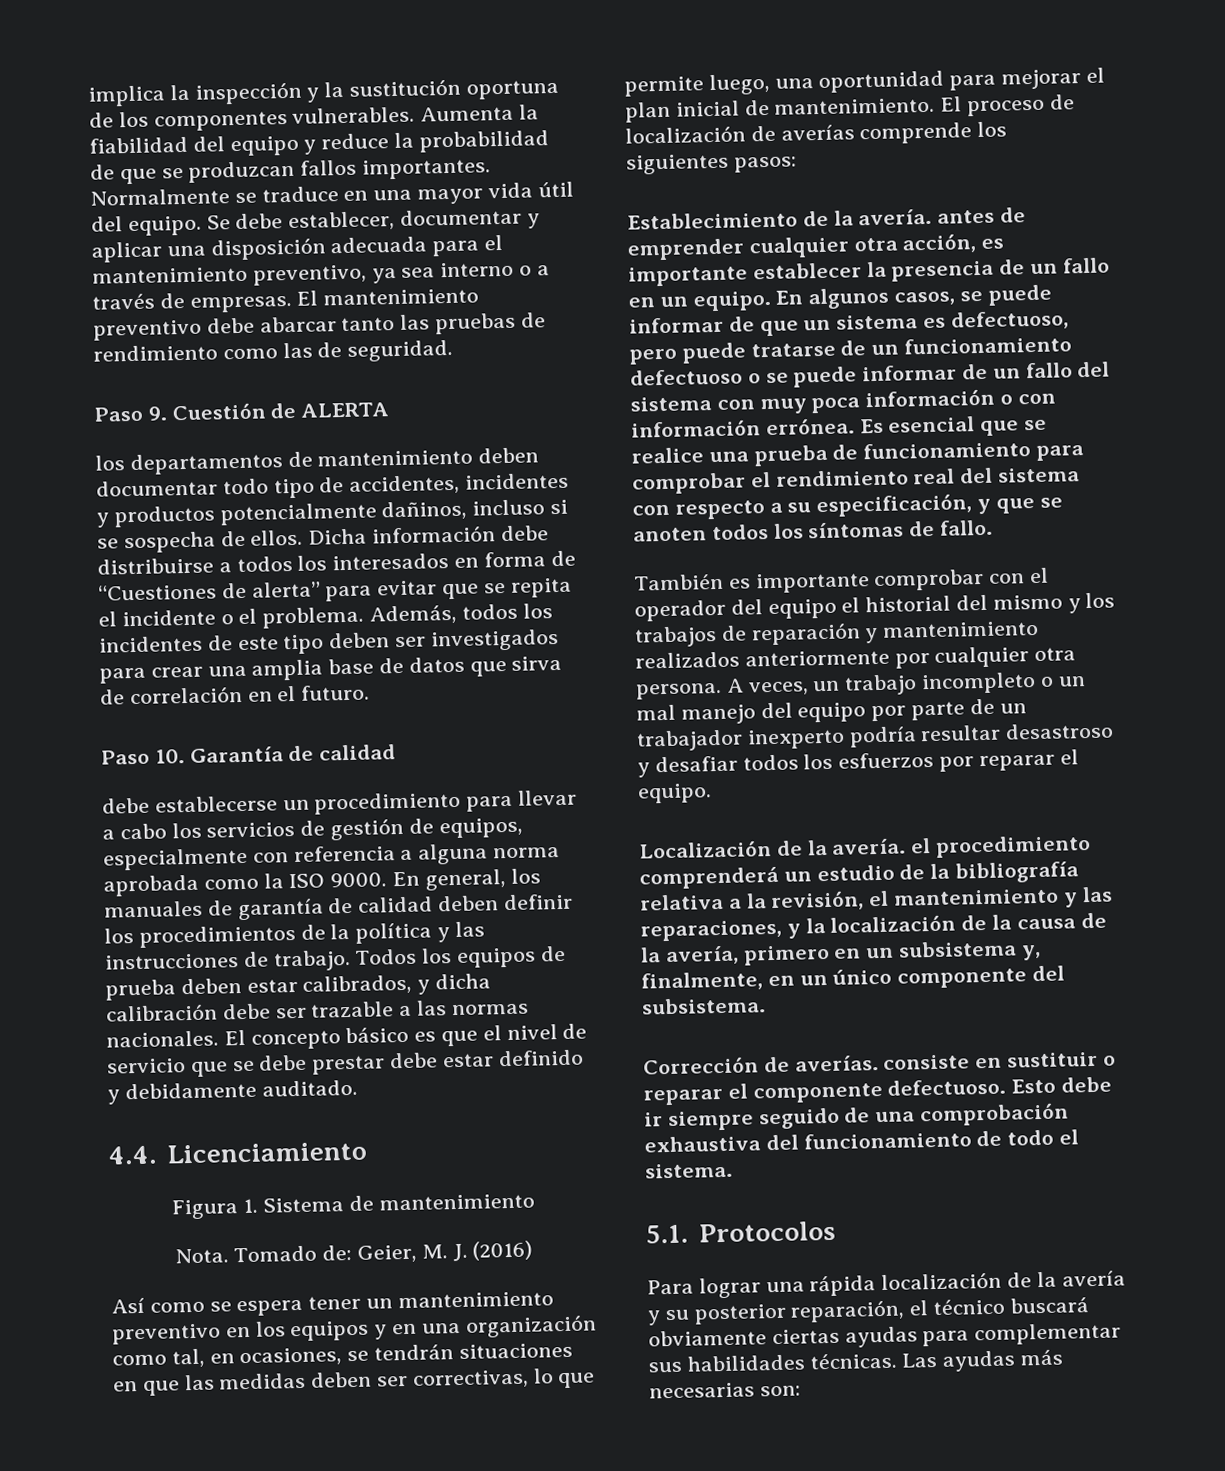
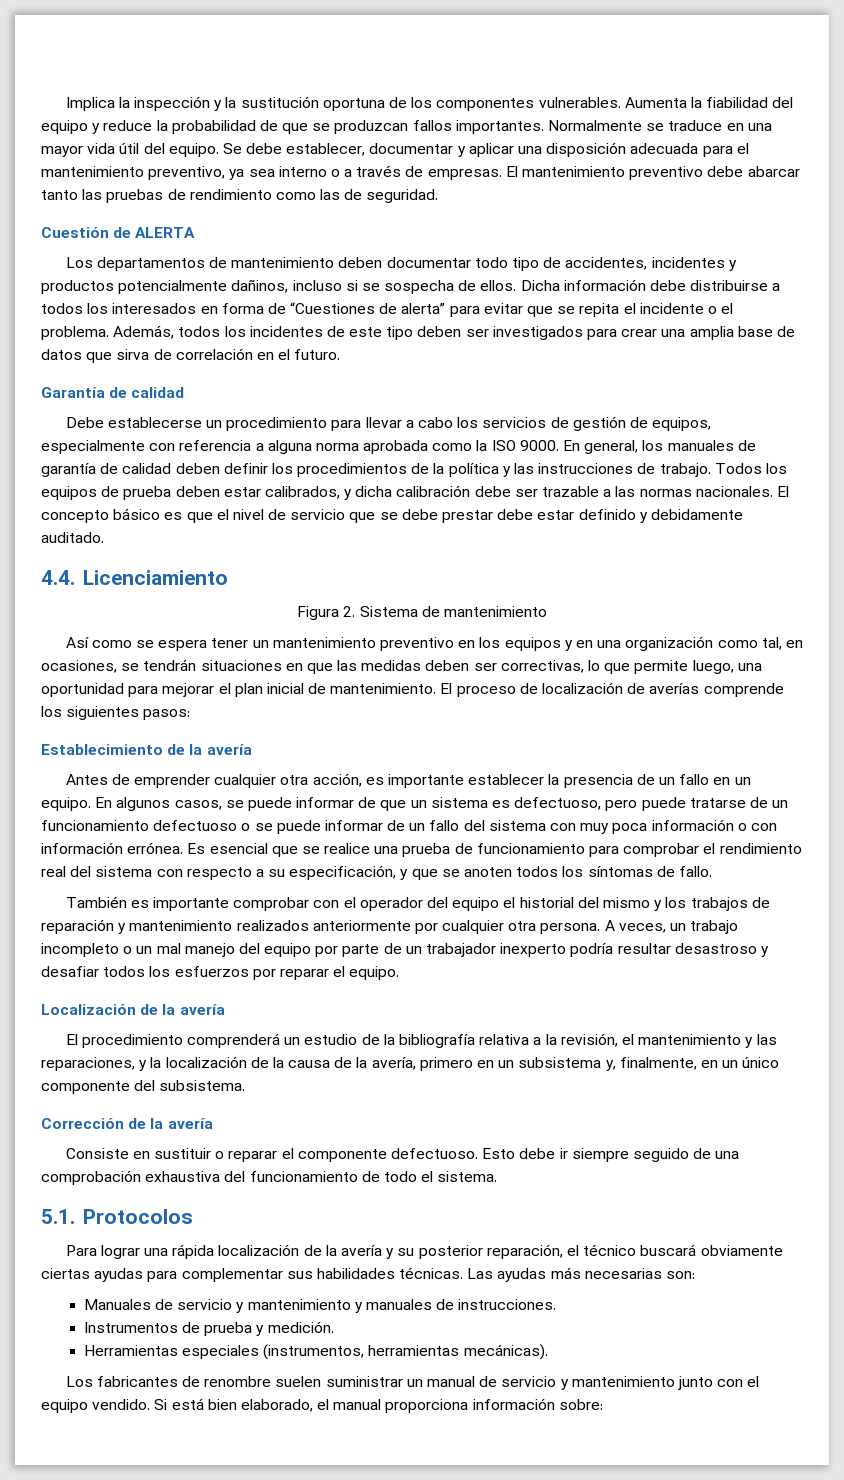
- implica la inspección y la sustitución oportuna de los componentes vulnerables.
+ Implica la inspección y la sustitución oportuna de los componentes vulnerables.
- Paso 9. Cuestión de ALERTA
+ Cuestión de ALERTA
- los departamentos de mantenimiento deben documentar todo tipo de accidentes, incidentes y productos potencialmente dañinos, incluso si se sospecha de ellos.
+ Los departamentos de mantenimiento deben documentar todo tipo de accidentes, incidentes y productos potencialmente dañinos, incluso si se sospecha de ellos.
- Paso 10. Garantía de calidad
+ Garantía de calidad
- debe establecerse un procedimiento para llevar a cabo los servicios de gestión de equipos, especialmente con referencia a alguna norma aprobada como la ISO 9000.
+ Debe establecerse un procedimiento para llevar a cabo los servicios de gestión de equipos, especialmente con referencia a alguna norma aprobada como la ISO 9000.
- Figura 1. Sistema de mantenimiento
+ Figura 2. Sistema de mantenimiento
- Nota. Tomado de: Geier, M. J. (2016)
- Establecimiento de la avería. antes de emprender cualquier otra acción, es importante establecer la presencia de un fallo en un equipo.
+ Establecimiento de la avería
+ Antes de emprender cualquier otra acción, es importante establecer la presencia de un fallo en un equipo.
- Localización de la avería. el procedimiento comprenderá un estudio de la bibliografía relativa a la revisión, el mantenimiento y las reparaciones, y la localización de la causa de la avería, primero en un subsistema y, finalmente, en un único componente del subsistema.
+ Localización de la avería
+ El procedimiento comprenderá un estudio de la bibliografía relativa a la revisión, el mantenimiento y las reparaciones, y la localización de la causa de la avería, primero en un subsistema y, finalmente, en un único componente del subsistema.
- Corrección de averías. consiste en sustituir o reparar el componente defectuoso.
+ Corrección de la avería
+ Consiste en sustituir o reparar el componente defectuoso.
+ Manuales de servicio y mantenimiento y manuales de instrucciones.
+ Instrumentos de prueba y medición.
+ Herramientas especiales (instrumentos, herramientas mecánicas).
+ Los fabricantes de renombre suelen suministrar un manual de servicio y mantenimiento junto con el equipo vendido. Si está bien elaborado, el manual proporciona información sobre:

